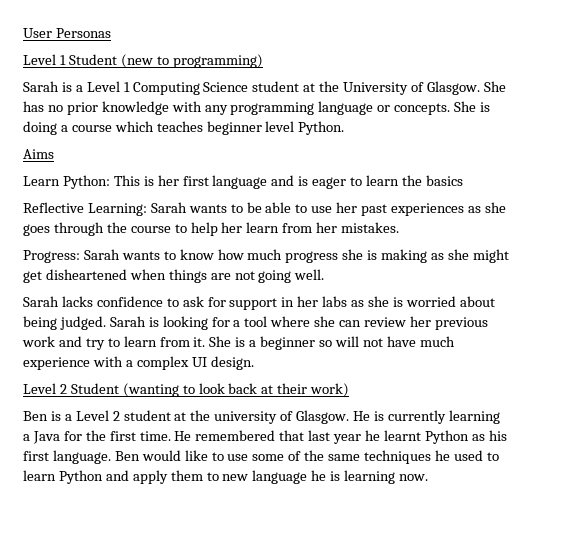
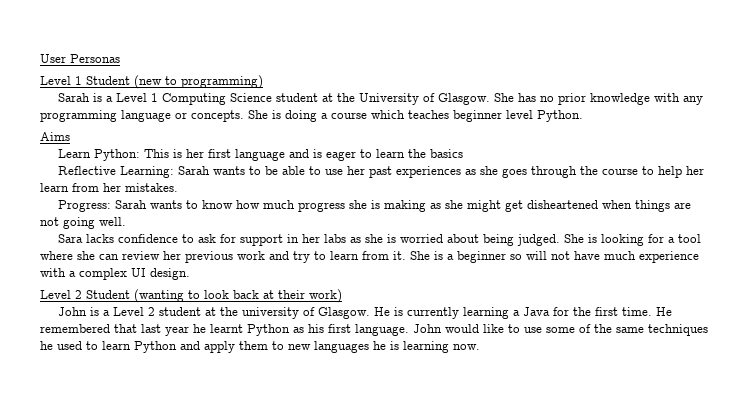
- Sarah lacks confidence to ask for support in her labs as she is worried about being judged.
+ Sara lacks confidence to ask for support in her labs as she is worried about being judged.
- Sarah is looking for a tool where she can review her previous work and try to learn from it.
+ She is looking for a tool where she can review her previous work and try to learn from it.
- Ben is a Level 2 student at the university of Glasgow.
+ John is a Level 2 student at the university of Glasgow.
- Ben would like to use some of the same techniques he used to learn Python and apply them to new language he is learning now.
+ John would like to use some of the same techniques he used to learn Python and apply them to new languages he is learning now.

